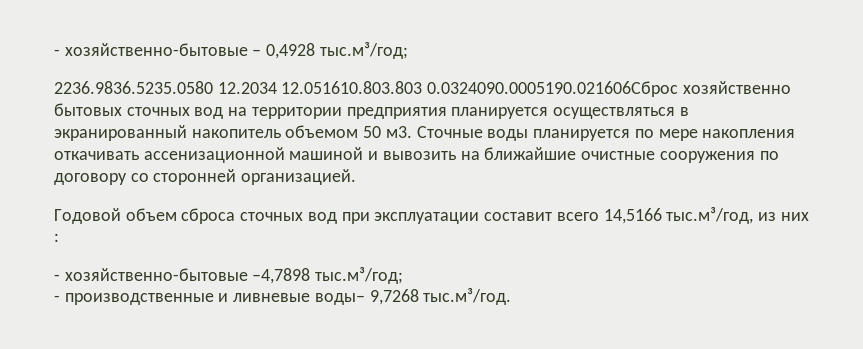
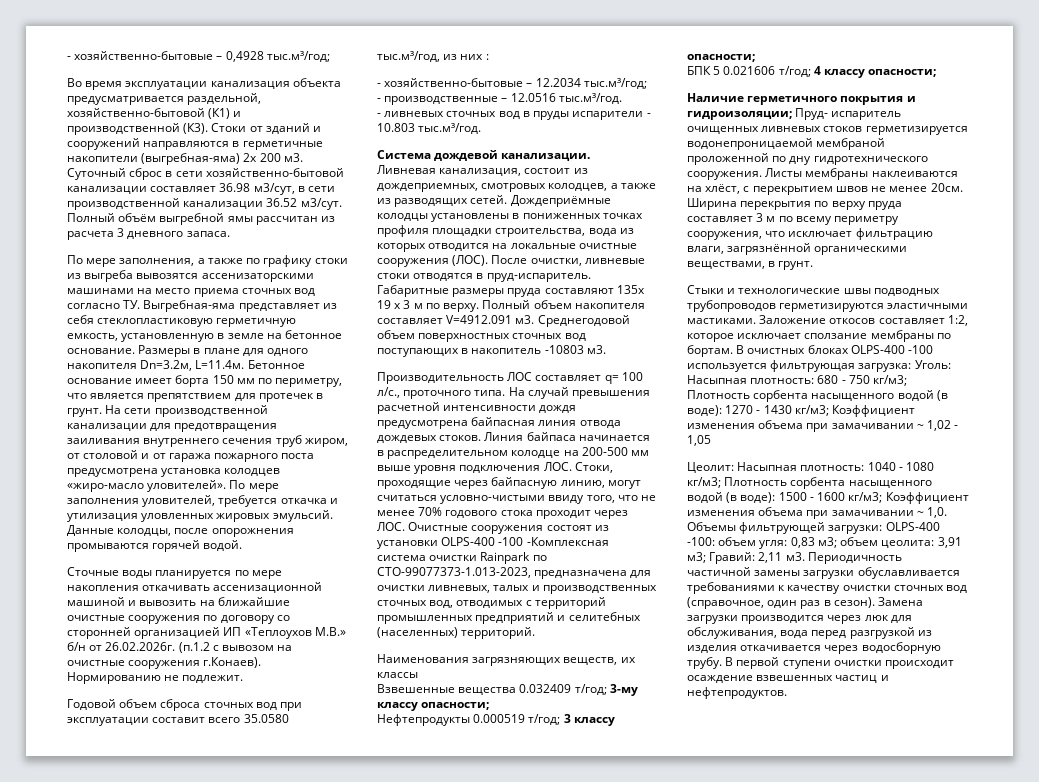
- 2236.9836.5235.0580 12.2034 12.051610.803.803 0.0324090.0005190.021606Сброс хозяйственно бытовых сточных вод на территории предприятия планируется осуществляться в экранированный накопитель объемом 50 м3. Сточные воды планируется по мере накопления откачивать ассенизационной машиной и вывозить на ближайшие очистные сооружения по договору со сторонней организацией.
+ Во время эксплуатации канализация объекта предусматривается раздельной, хозяйственно-бытовой (К1) и производственной (К3). Стоки от зданий и сооружений направляются в герметичные накопители (выгребная-яма) 2х 200 м3. Суточный сброс в сети хозяйственно-бытовой канализации составляет 36.98 м3/сут, в сети производственной канализации 36.52 м3/сут. Полный объём выгребной ямы рассчитан из расчета 3 дневного запаса.
+ По мере заполнения, а также по графику стоки из выгреба вывозятся ассенизаторскими машинами на место приема сточных вод согласно ТУ. Выгребная-яма представляет из себя стеклопластиковую герметичную емкость, установленную в земле на бетонное основание. Размеры в плане для одного накопителя Dn=3.2м, L=11.4м. Бетонное основание имеет борта 150 мм по периметру, что является препятствием для протечек в грунт. На сети производственной канализации для предотвращения заиливания внутреннего сечения труб жиром, от столовой и от гаража пожарного поста предусмотрена установка колодцев «жиро-масло уловителей». По мере заполнения уловителей, требуется откачка и утилизация уловленных жировых эмульсий. Данные колодцы, после опорожнения промываются горячей водой.
+ Сточные воды планируется по мере накопления откачивать ассенизационной машиной и вывозить на ближайшие очистные сооружения по договору со сторонней организацией ИП «Теплоухов М.В.» б/н от 26.02.2026г. (п.1.2 с вывозом на очистные сооружения г.Конаев). Нормированию не подлежит.
- Годовой объем сброса сточных вод при эксплуатации составит всего 14,5166 тыс.м³/год, из них :
+ Годовой объем сброса сточных вод при эксплуатации составит всего 35.0580 тыс.м³/год, из них :
- - хозяйственно-бытовые –4,7898 тыс.м³/год;
+ - хозяйственно-бытовые – 12.2034 тыс.м³/год;
- - производственные и ливневые воды– 9,7268 тыс.м³/год.
+ - производственные – 12.0516 тыс.м³/год.
+ - ливневых сточных вод в пруды испарители - 10.803 тыс.м³/год.
+ Система дождевой канализации.
+ Ливневая канализация, состоит из дождеприемных, смотровых колодцев, а также из разводящих сетей. Дождеприёмные колодцы установлены в пониженных точках профиля площадки строительства, вода из которых отводится на локальные очистные сооружения (ЛОС). После очистки, ливневые стоки отводятся в пруд-испаритель. Габаритные размеры пруда составляют 135х 19 х 3 м по верху. Полный объем накопителя составляет V=4912.091 м3. Среднегодовой объем поверхностных сточных вод поступающих в накопитель -10803 м3.
+ Производительность ЛОС составляет q= 100 л/с., проточного типа. На случай превышения расчетной интенсивности дождя предусмотрена байпасная линия отвода дождевых стоков. Линия байпаса начинается в распределительном колодце на 200-500 мм выше уровня подключения ЛОС. Стоки, проходящие через байпасную линию, могут считаться условно-чистыми ввиду того, что не менее 70% годового стока проходит через ЛОС. Очистные сооружения состоят из установки OLPS-400 -100 -Комплексная система очистки Rainpark по СТО-99077373-1.013-2023, предназначена для очистки ливневых, талых и производственных сточных вод, отводимых с территорий промышленных предприятий и селитебных (населенных) территорий.
+ Наименования загрязняющих веществ, их классы
+ Взвешенные вещества 0.032409 т/год; 3-му классу опасности;
+ Нефтепродукты 0.000519 т/год; 3 классу опасности;
+ БПК 5 0.021606 т/год; 4 классу опасности;
+ Наличие герметичного покрытия и гидроизоляции; Пруд- испаритель очищенных ливневых стоков герметизируется водонепроницаемой мембраной проложенной по дну гидротехнического сооружения. Листы мембраны наклеиваются на хлёст, с перекрытием швов не менее 20см. Ширина перекрытия по верху пруда составляет 3 м по всему периметру сооружения, что исключает фильтрацию влаги, загрязнённой органическими веществами, в грунт.
+ Стыки и технологические швы подводных трубопроводов герметизируются эластичными мастиками. Заложение откосов составляет 1:2, которое исключает сползание мембраны по бортам. В очистных блоках OLPS-400 -100 используется фильтрующая загрузка: Уголь: Насыпная плотность: 680 - 750 кг/м3; Плотность сорбента насыщенного водой (в воде): 1270 - 1430 кг/м3; Коэффициент изменения объема при замачивании ~ 1,02 - 1,05
+ Цеолит: Насыпная плотность: 1040 - 1080 кг/м3; Плотность сорбента насыщенного водой (в воде): 1500 - 1600 кг/м3; Коэффициент изменения объема при замачивании ~ 1,0. Объемы фильтрующей загрузки: OLPS-400 -100: объем угля: 0,83 м3; объем цеолита: 3,91 м3; Гравий: 2,11 м3. Периодичность частичной замены загрузки обуславливается требованиями к качеству очистки сточных вод (справочное, один раз в сезон). Замена загрузки производится через люк для обслуживания, вода перед разгрузкой из изделия откачивается через водосборную трубу. В первой ступени очистки происходит осаждение взвешенных частиц и нефтепродуктов.

